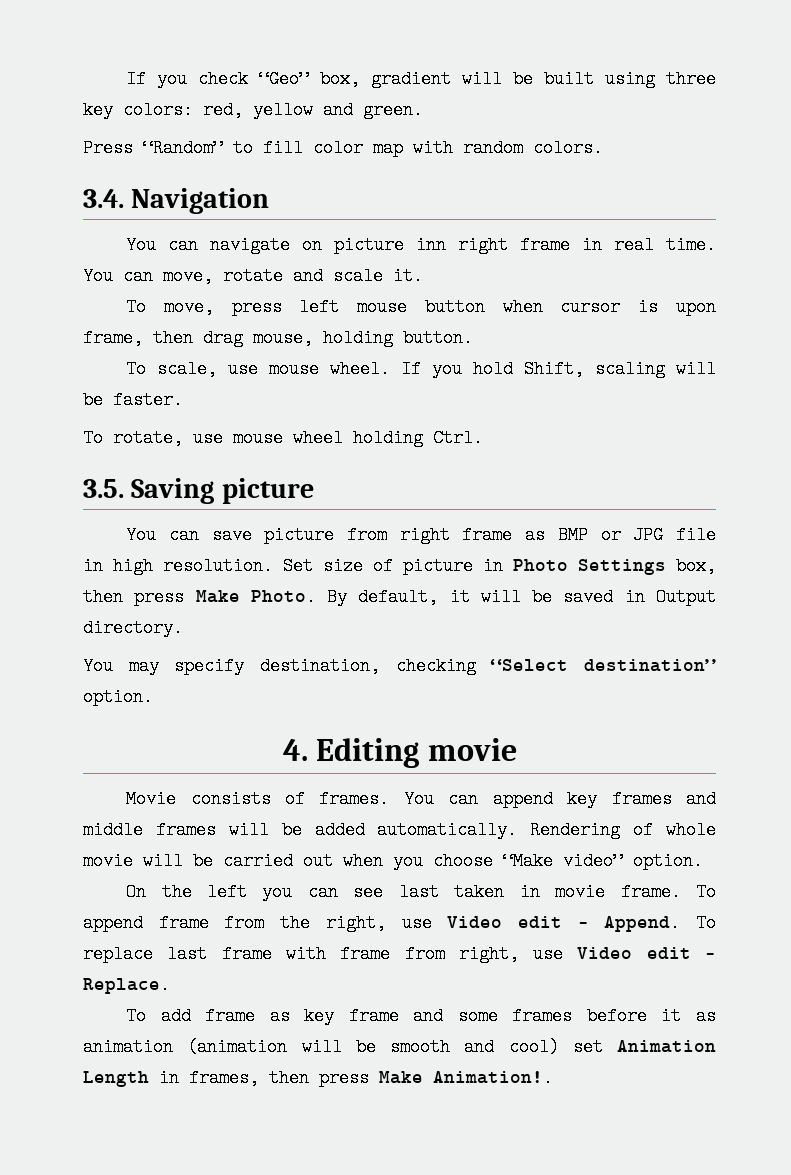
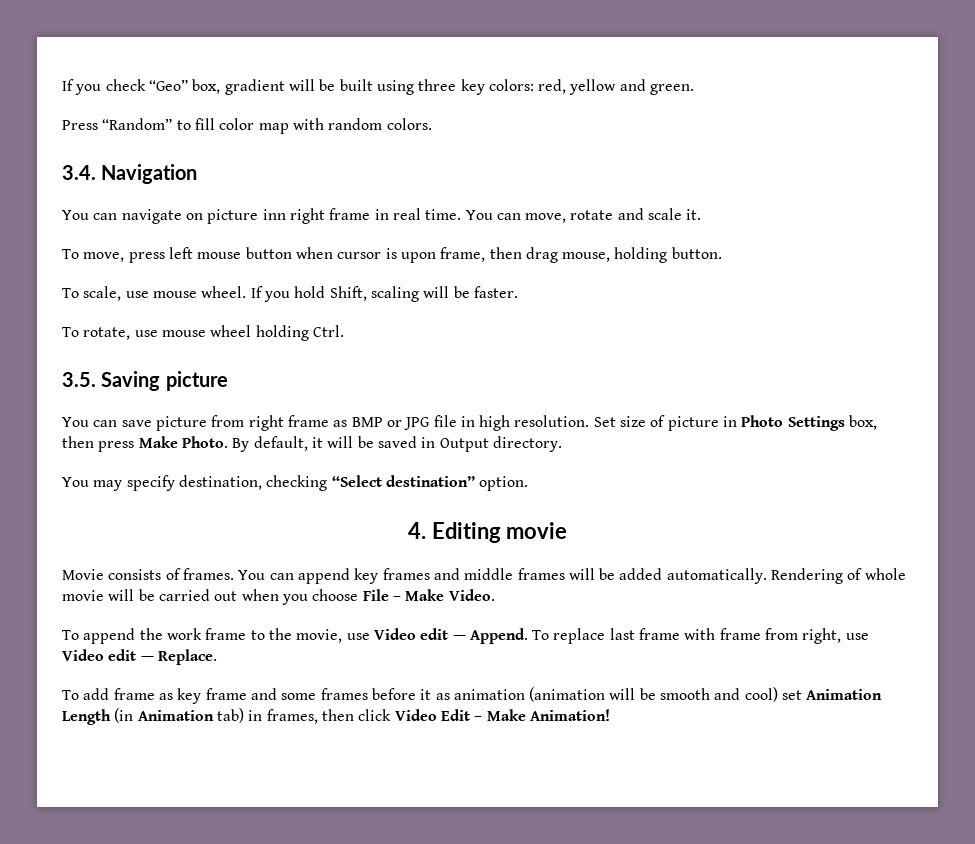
- Rendering of whole movie will be carried out when you choose “Make video” option.
- On the left you can see last taken in movie frame. To append frame from the right, use Video edit — Append.
+ Rendering of whole movie will be carried out when you choose File – Make Video.
+ To append the work frame to the movie, use Video edit — Append.
- To add frame as key frame and some frames before it as animation (animation will be smooth and cool) set Animation Length in frames, then press Make Animation!.
+ To add frame as key frame and some frames before it as animation (animation will be smooth and cool) set Animation Length (in Animation tab) in frames, then click Video Edit – Make Animation!

